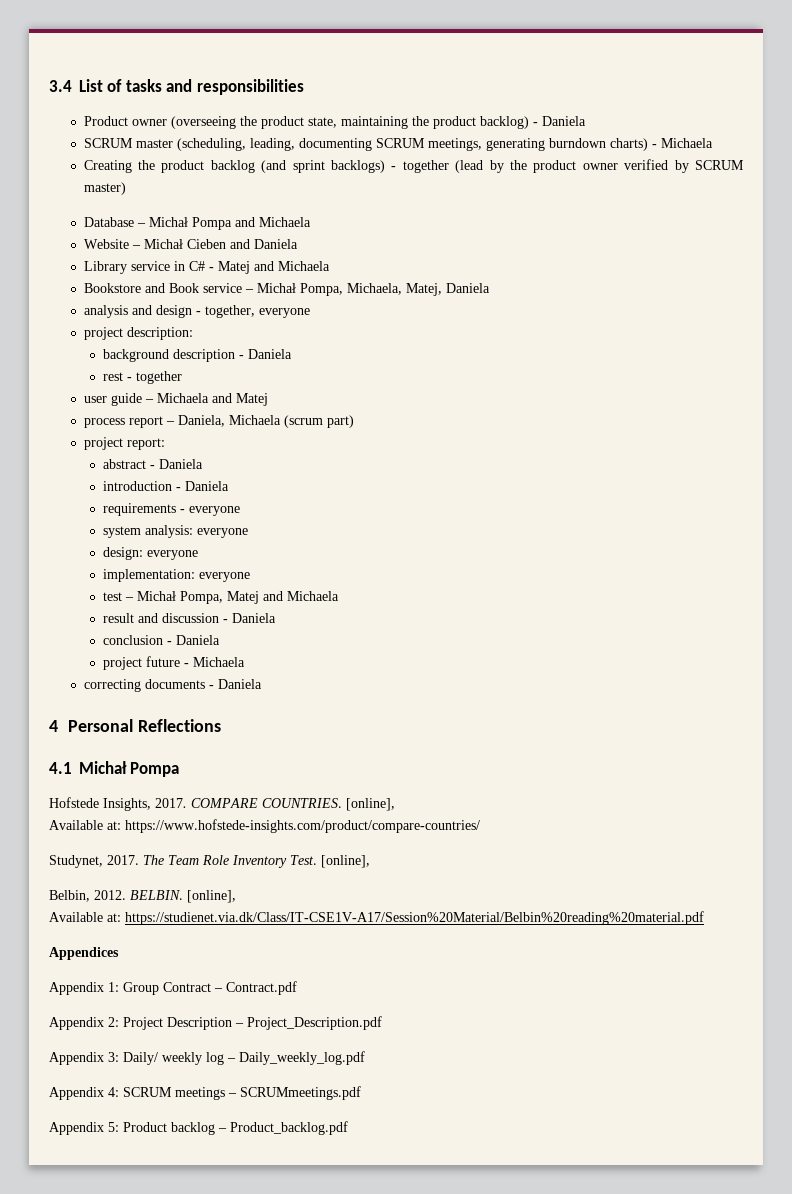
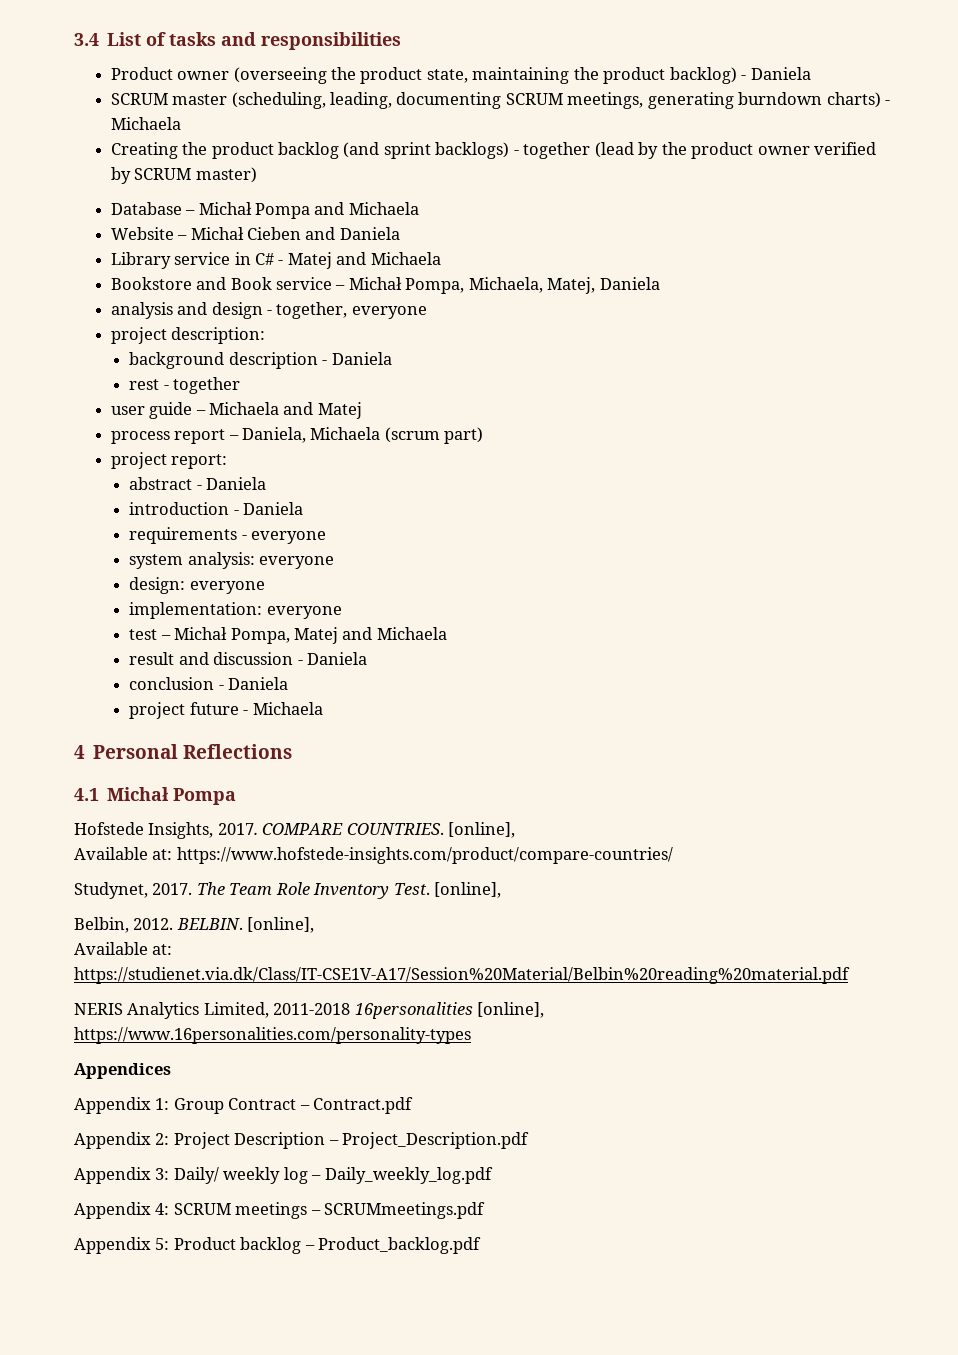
- correcting documents - Daniela
+ NERIS Analytics Limited, 2011-2018 16personalities [online], https://www.16personalities.com/personality-types

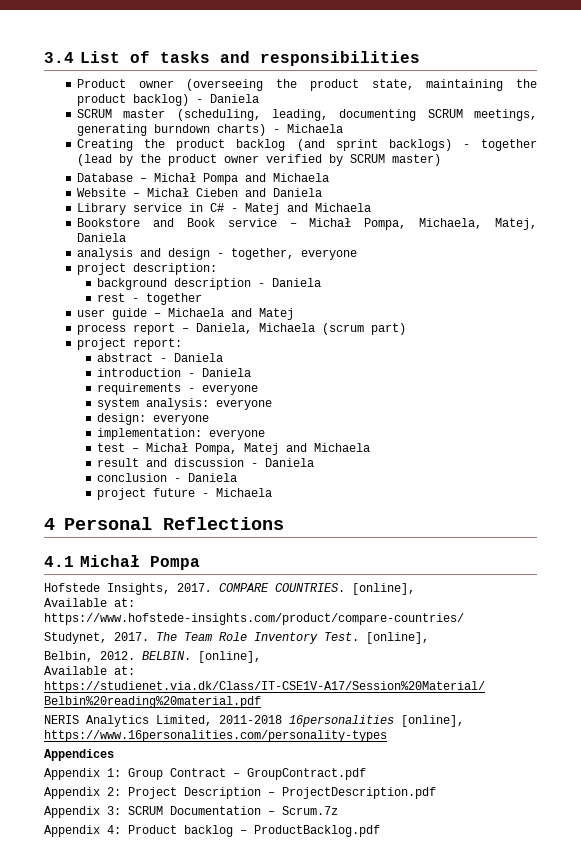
- Appendix 1: Group Contract – Contract.pdf
+ Appendix 1: Group Contract – GroupContract.pdf
- Appendix 2: Project Description – Project_Description.pdf
+ Appendix 2: Project Description – ProjectDescription.pdf
- Appendix 3: Daily/ weekly log – Daily_weekly_log.pdf
- Appendix 4: SCRUM meetings – SCRUMmeetings.pdf
- Appendix 5: Product backlog – Product_backlog.pdf
+ Appendix 3: SCRUM Documentation – Scrum.7z
+ Appendix 4: Product backlog – ProductBacklog.pdf

